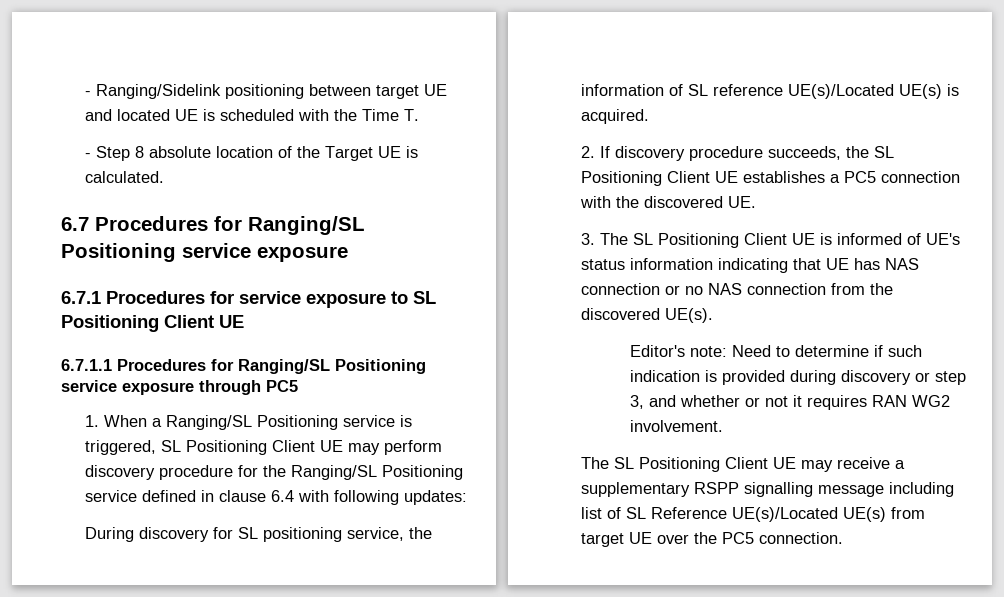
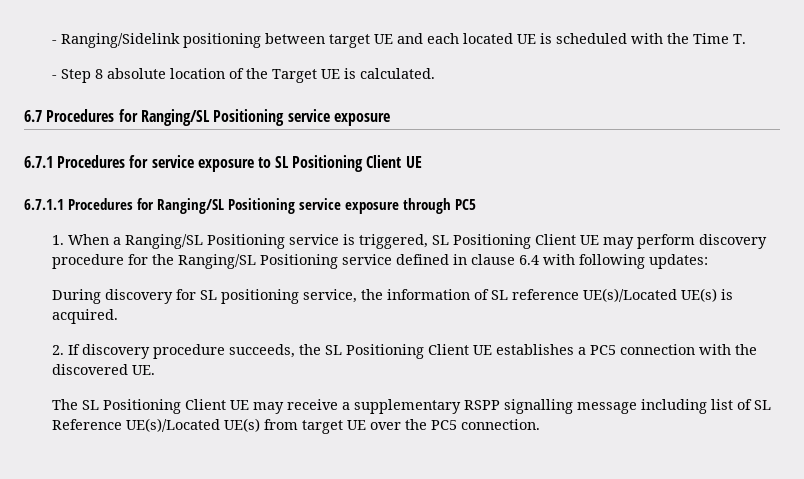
- - Ranging/Sidelink positioning between target UE and located UE is scheduled with the Time T.
+ - Ranging/Sidelink positioning between target UE and each located UE is scheduled with the Time T.
- 3. The SL Positioning Client UE is informed of UE's status information indicating that UE has NAS connection or no NAS connection from the discovered UE(s).
- Editor's note: Need to determine if such indication is provided during discovery or step 3, and whether or not it requires RAN WG2 involvement.

